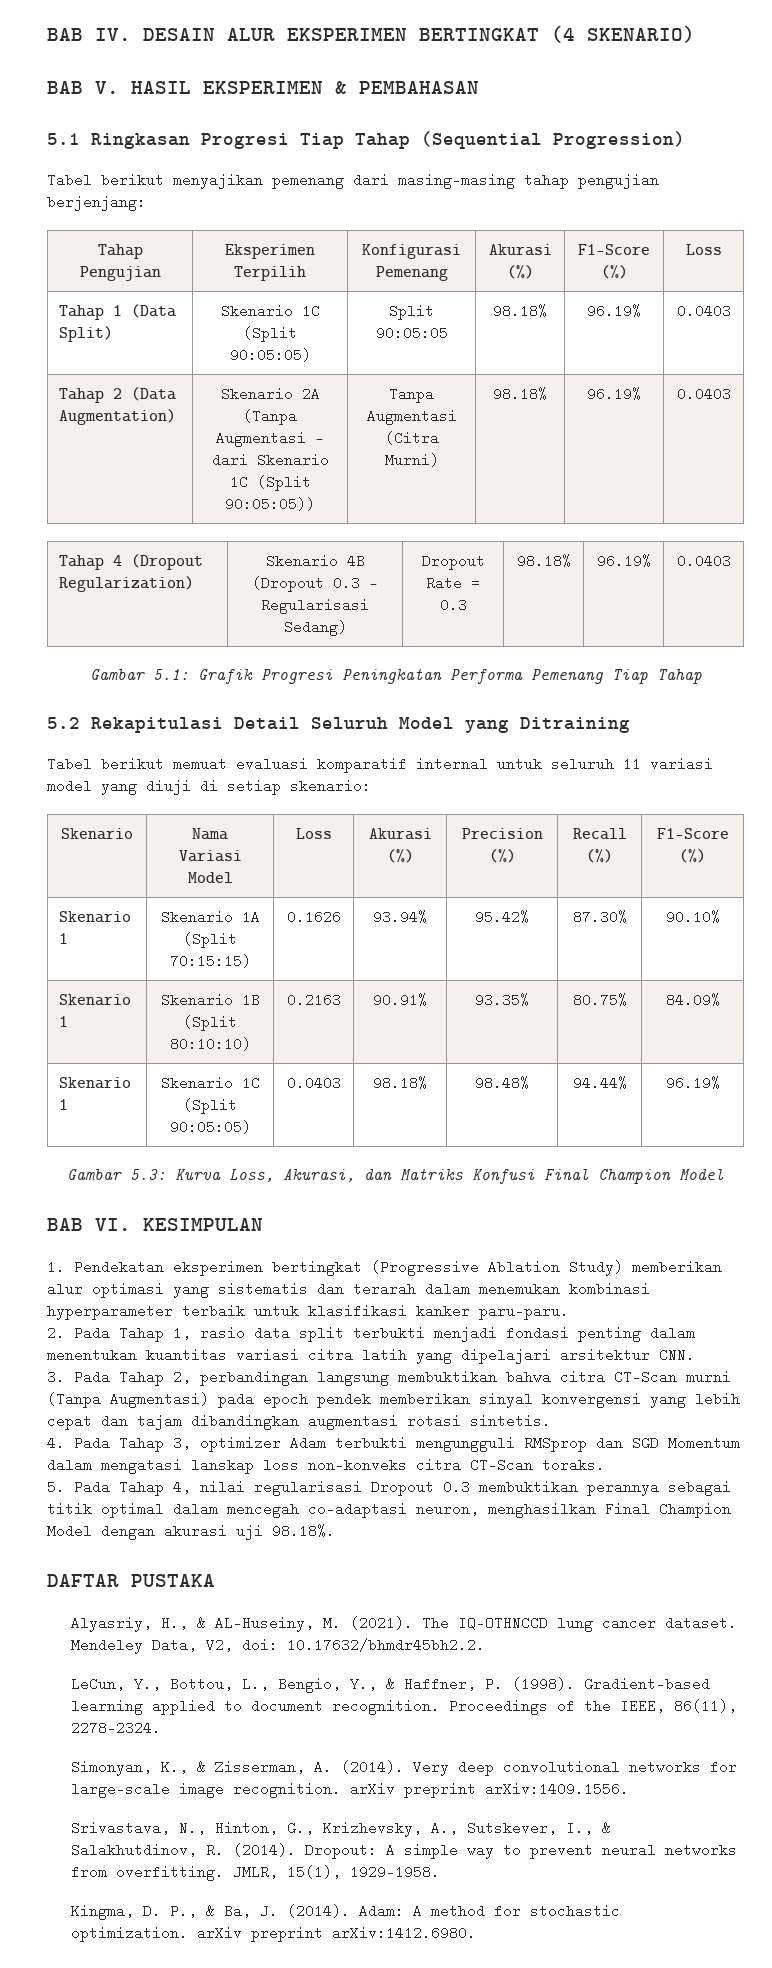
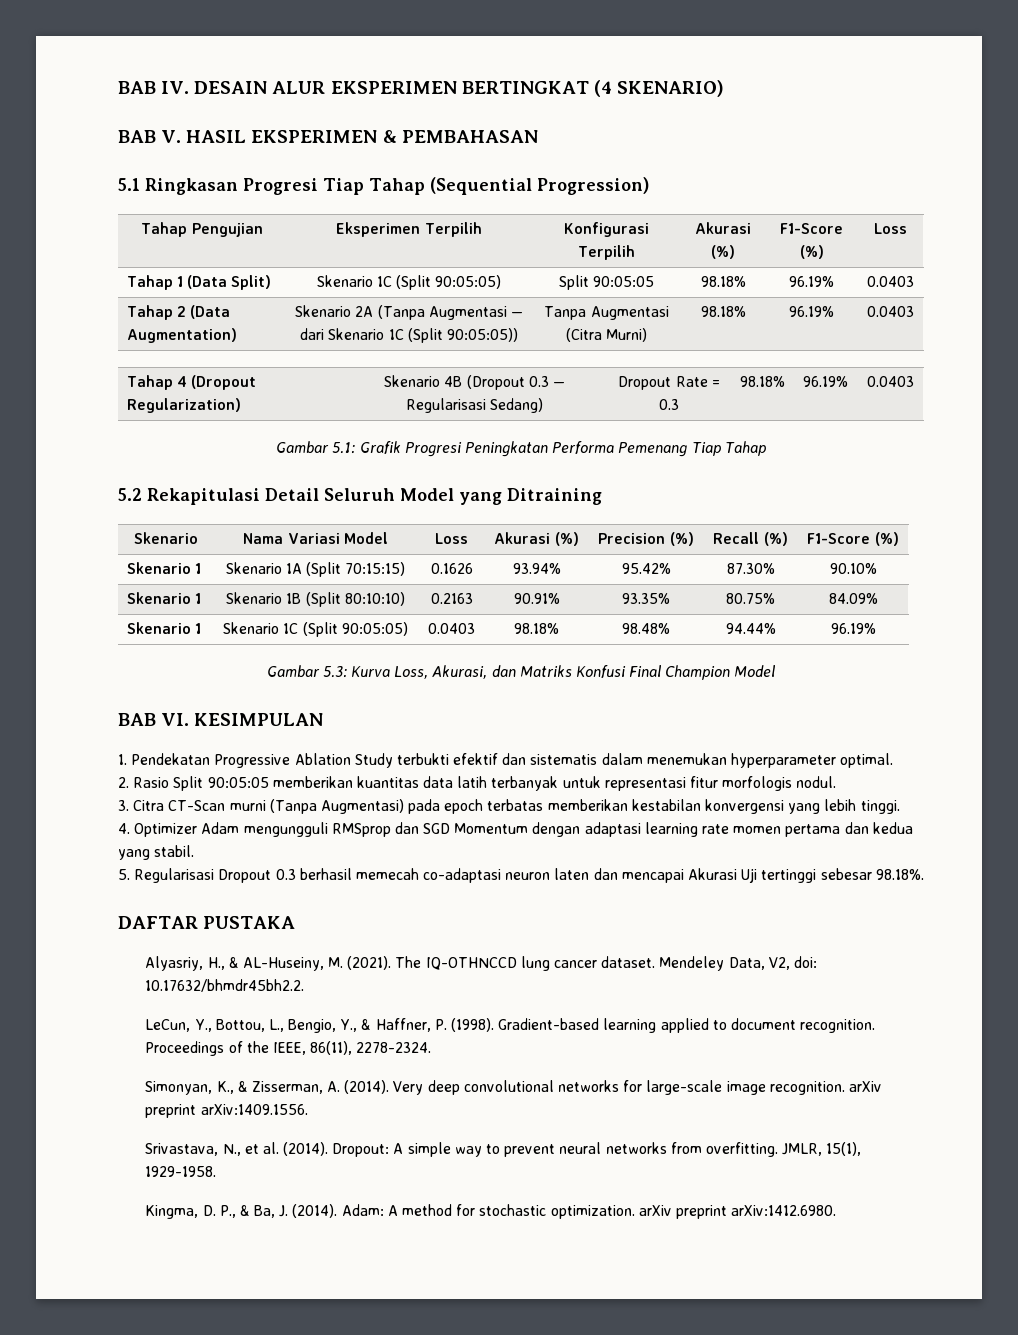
- Tabel berikut menyajikan pemenang dari masing-masing tahap pengujian berjenjang:
- Tahap Pengujian | Eksperimen Terpilih | Konfigurasi Pemenang | Akurasi (%) | F1-Score (%) | Loss
+ Tahap Pengujian | Eksperimen Terpilih | Konfigurasi Terpilih | Akurasi (%) | F1-Score (%) | Loss
- Tabel berikut memuat evaluasi komparatif internal untuk seluruh 11 variasi model yang diuji di setiap skenario:
- 1. Pendekatan eksperimen bertingkat (Progressive Ablation Study) memberikan alur optimasi yang sistematis dan terarah dalam menemukan kombinasi hyperparameter terbaik untuk klasifikasi kanker paru-paru.
- 2. Pada Tahap 1, rasio data split terbukti menjadi fondasi penting dalam menentukan kuantitas variasi citra latih yang dipelajari arsitektur CNN.
- 3. Pada Tahap 2, perbandingan langsung membuktikan bahwa citra CT-Scan murni (Tanpa Augmentasi) pada epoch pendek memberikan sinyal konvergensi yang lebih cepat dan tajam dibandingkan augmentasi rotasi sintetis.
- 4. Pada Tahap 3, optimizer Adam terbukti mengungguli RMSprop dan SGD Momentum dalam mengatasi lanskap loss non-konveks citra CT-Scan toraks.
- 5. Pada Tahap 4, nilai regularisasi Dropout 0.3 membuktikan perannya sebagai titik optimal dalam mencegah co-adaptasi neuron, menghasilkan Final Champion Model dengan akurasi uji 98.18%.
+ 1. Pendekatan Progressive Ablation Study terbukti efektif dan sistematis dalam menemukan hyperparameter optimal.
+ 2. Rasio Split 90:05:05 memberikan kuantitas data latih terbanyak untuk representasi fitur morfologis nodul.
+ 3. Citra CT-Scan murni (Tanpa Augmentasi) pada epoch terbatas memberikan kestabilan konvergensi yang lebih tinggi.
+ 4. Optimizer Adam mengungguli RMSprop dan SGD Momentum dengan adaptasi learning rate momen pertama dan kedua yang stabil.
+ 5. Regularisasi Dropout 0.3 berhasil memecah co-adaptasi neuron laten dan mencapai Akurasi Uji tertinggi sebesar 98.18%.
- Srivastava, N., Hinton, G., Krizhevsky, A., Sutskever, I., & Salakhutdinov, R. (2014).
+ Srivastava, N., et al. (2014).

